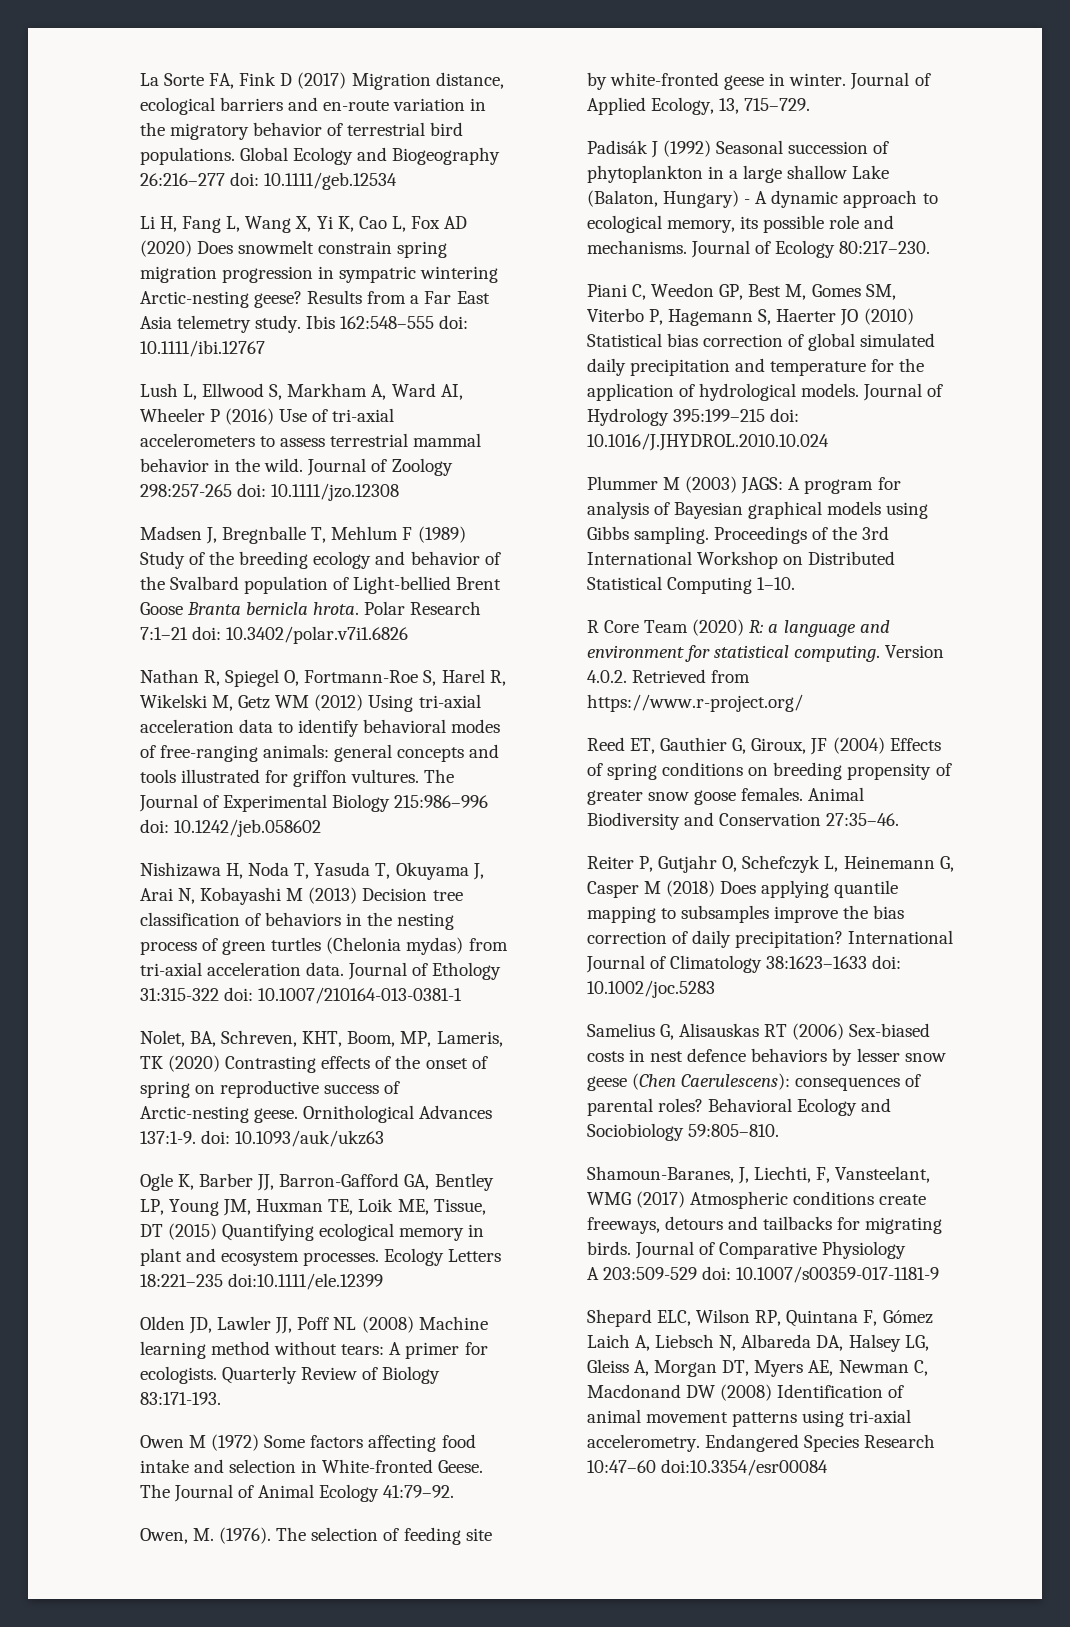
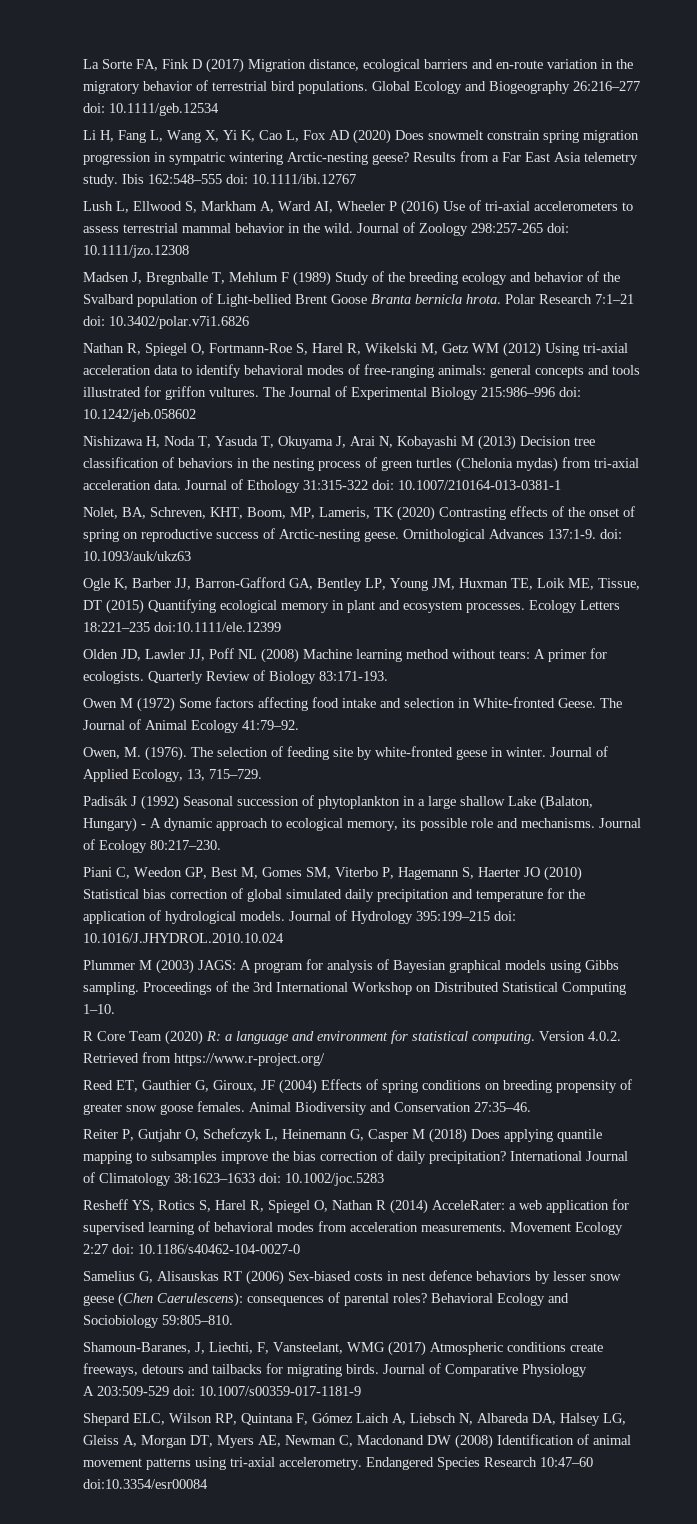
+ Resheff YS, Rotics S, Harel R, Spiegel O, Nathan R (2014) AcceleRater: a web application for supervised learning of behavioral modes from acceleration measurements. Movement Ecology 2:27 doi: 10.1186/s40462-104-0027-0

